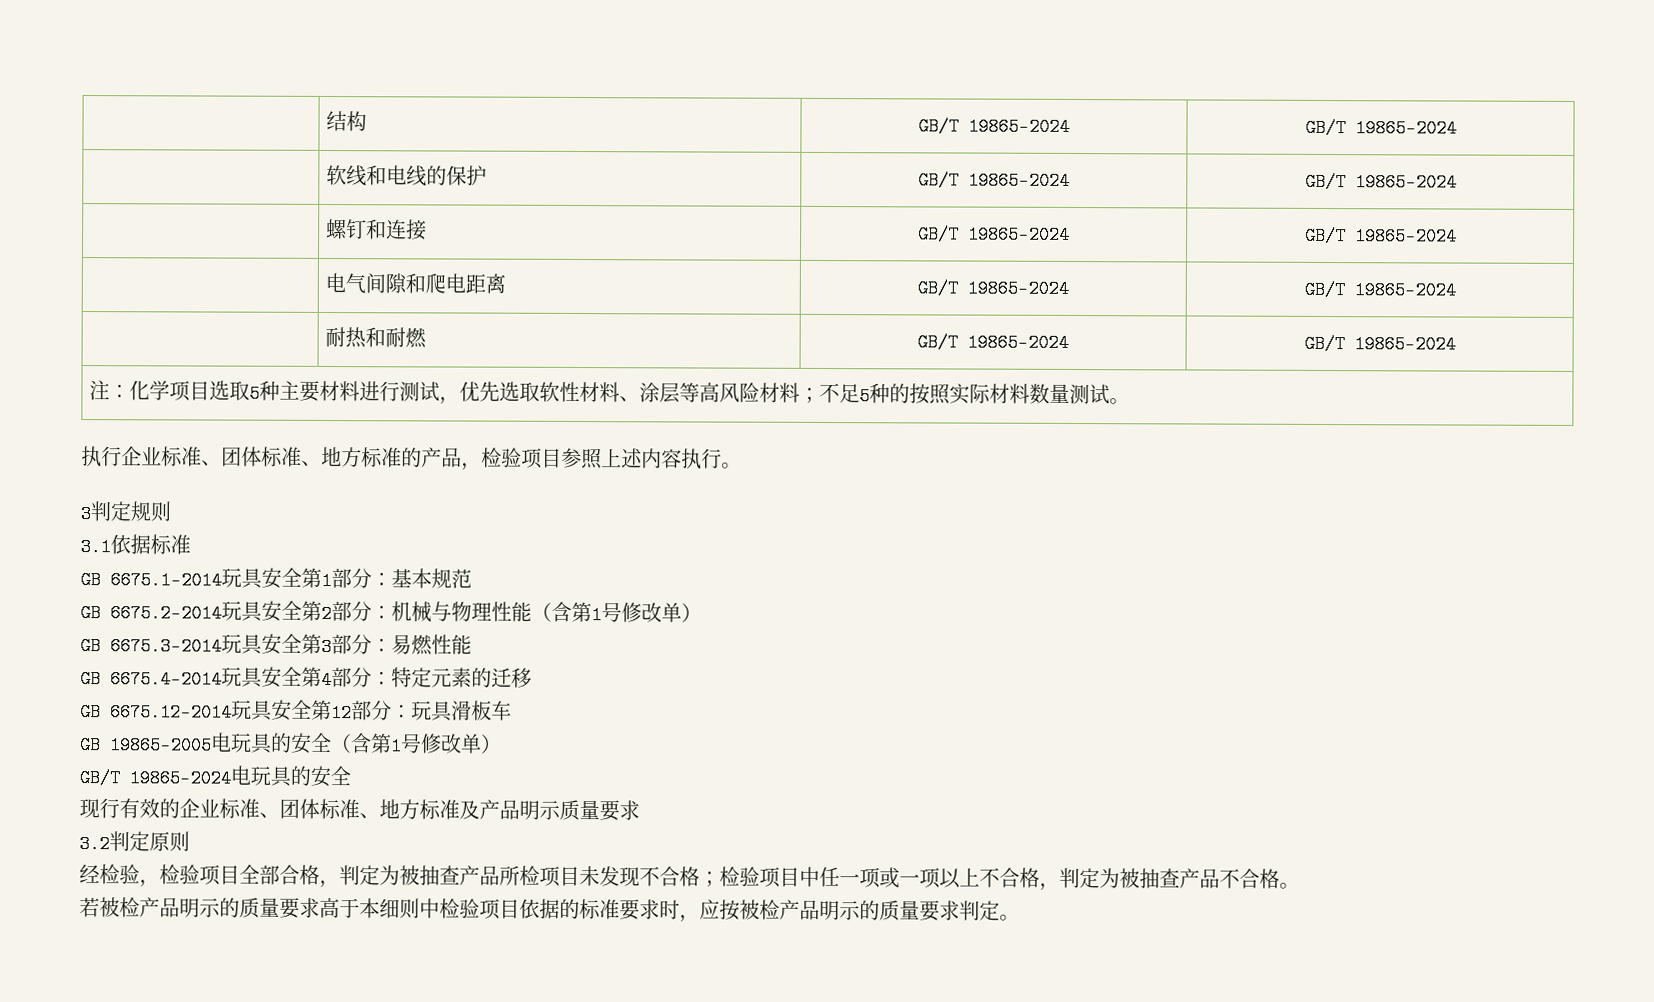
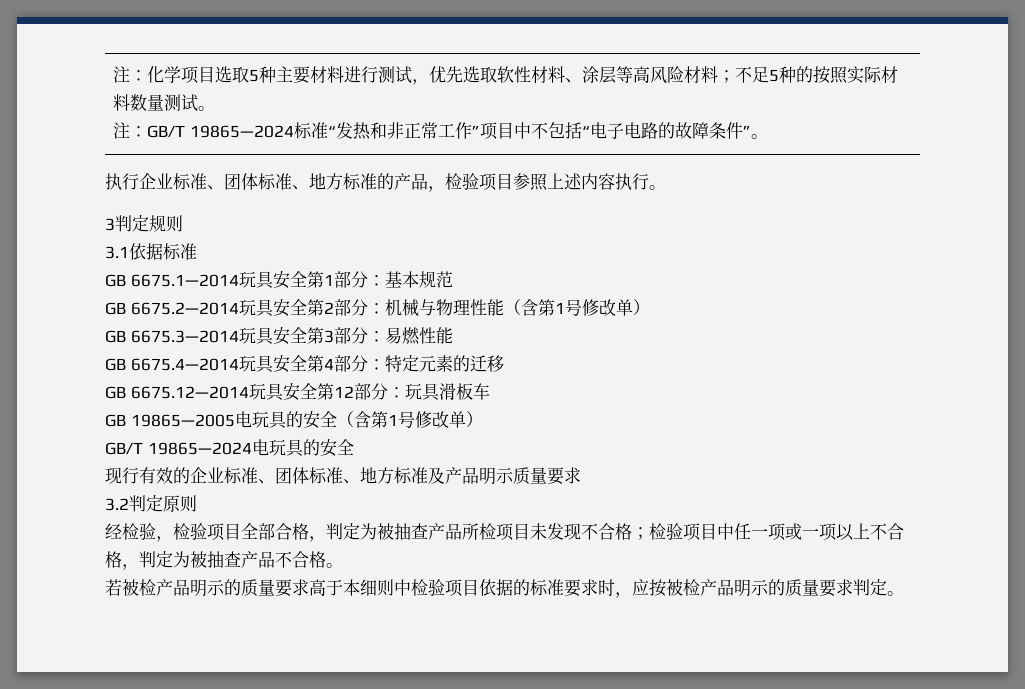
- 结构 | GB/T 19865—2024 | GB/T 19865—2024
- | 软线和电线的保护 | GB/T 19865—2024 | GB/T 19865—2024
- | 螺钉和连接 | GB/T 19865—2024 | GB/T 19865—2024
- | 电气间隙和爬电距离 | GB/T 19865—2024 | GB/T 19865—2024
- | 耐热和耐燃 | GB/T 19865—2024 | GB/T 19865—2024
+ 注：GB/T 19865—2024标准“发热和非正常工作”项目中不包括“电子电路的故障条件”。

